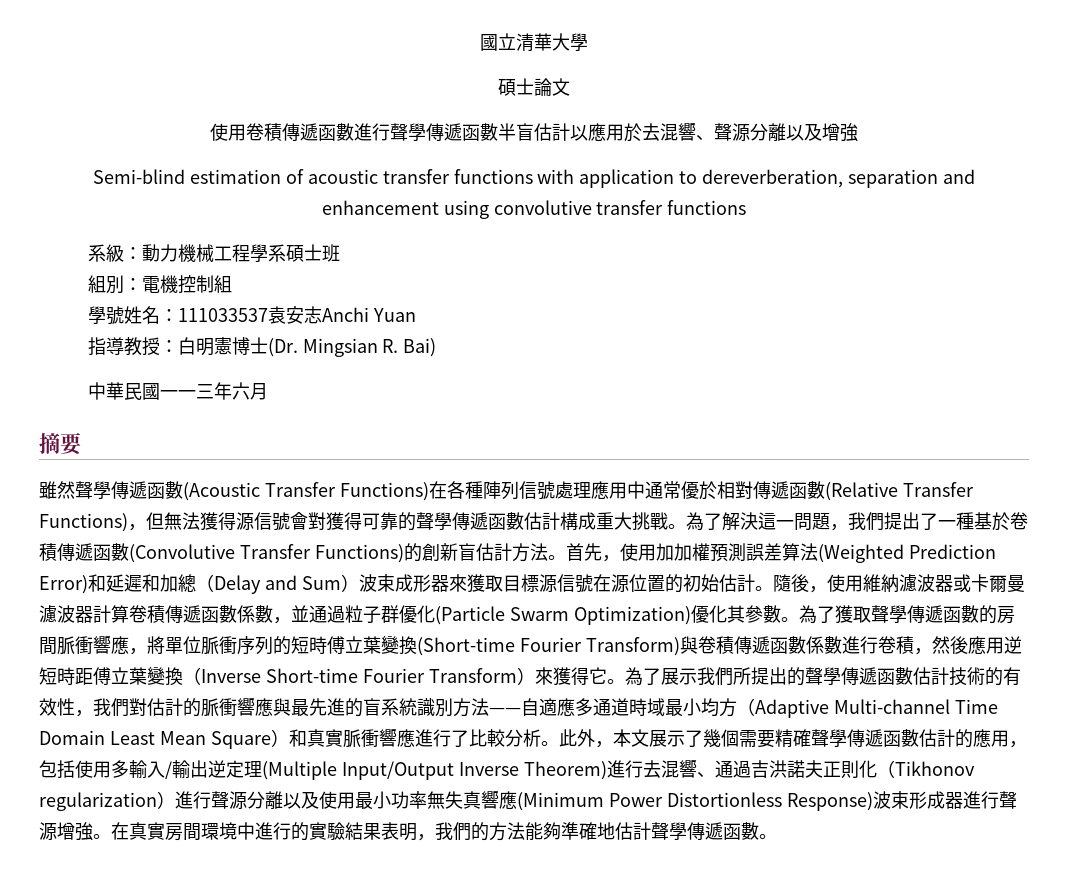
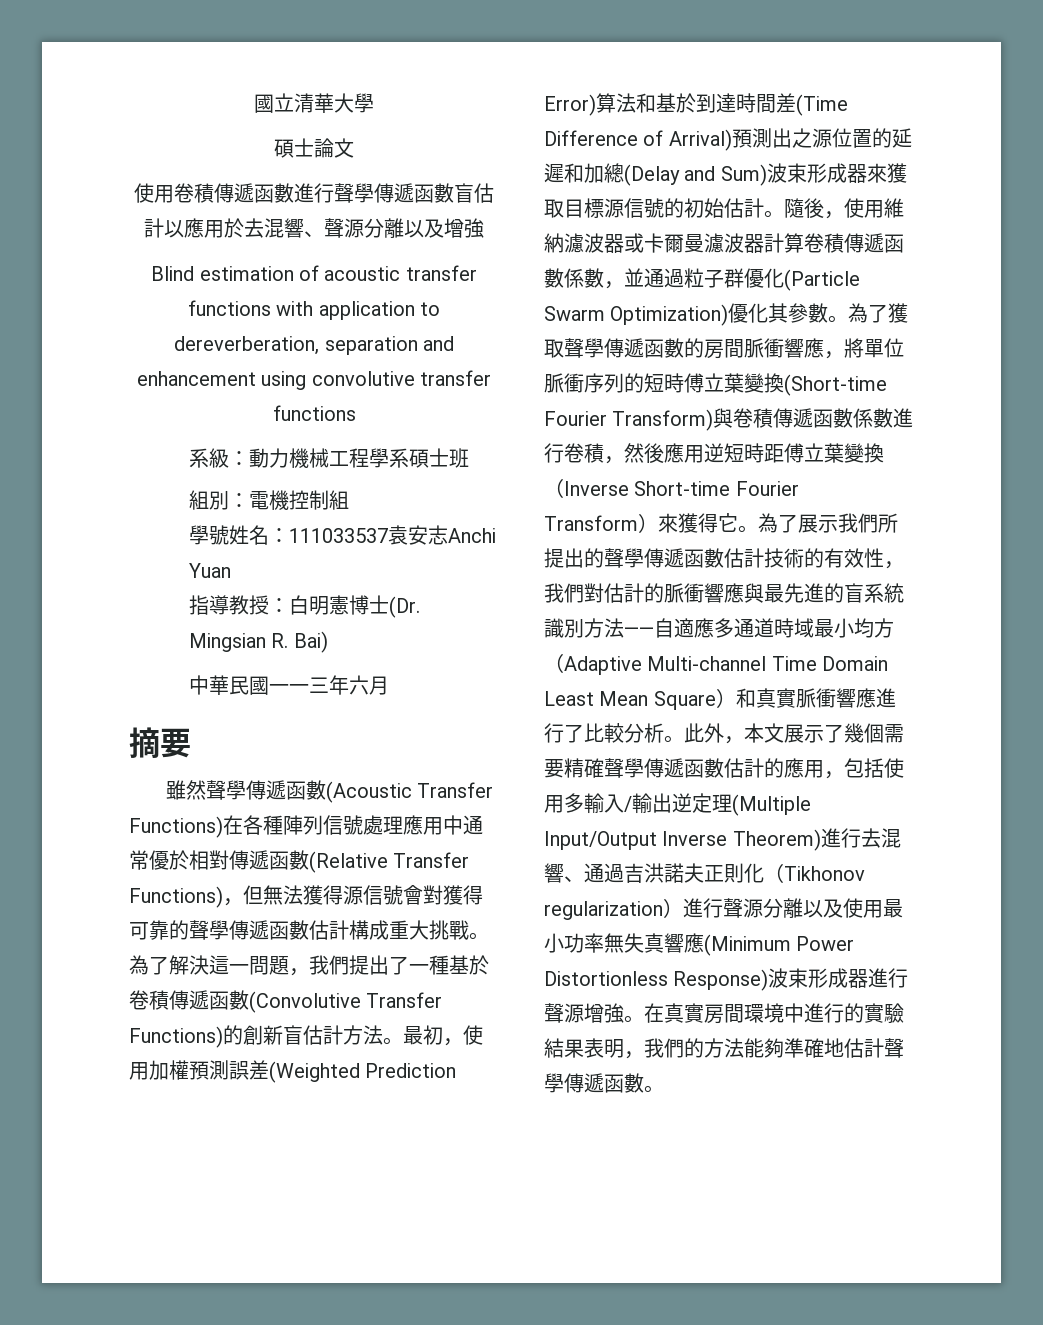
- 使用卷積傳遞函數進行聲學傳遞函數半盲估計以應用於去混響、聲源分離以及增強
+ 使用卷積傳遞函數進行聲學傳遞函數盲估計以應用於去混響、聲源分離以及增強
- Semi-blind estimation of acoustic transfer functions with application to dereverberation, separation and enhancement using convolutive transfer functions
+ Blind estimation of acoustic transfer functions with application to dereverberation, separation and enhancement using convolutive transfer functions
- 首先，使用加加權預測誤差算法(Weighted Prediction Error)和延遲和加總（Delay and Sum）波束成形器來獲取目標源信號在源位置的初始估計。
+ 最初，使用加權預測誤差(Weighted Prediction Error)算法和基於到達時間差(Time Difference of Arrival)預測出之源位置的延遲和加總(Delay and Sum)波束形成器來獲取目標源信號的初始估計。

